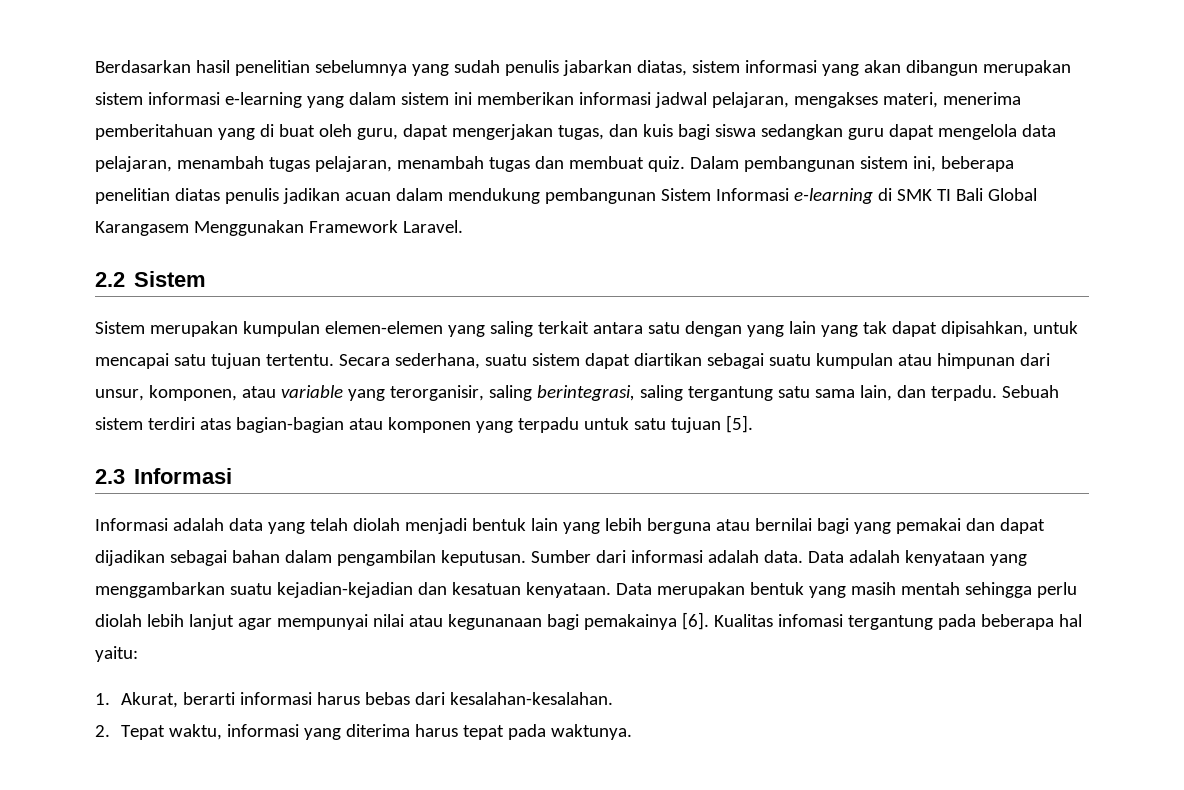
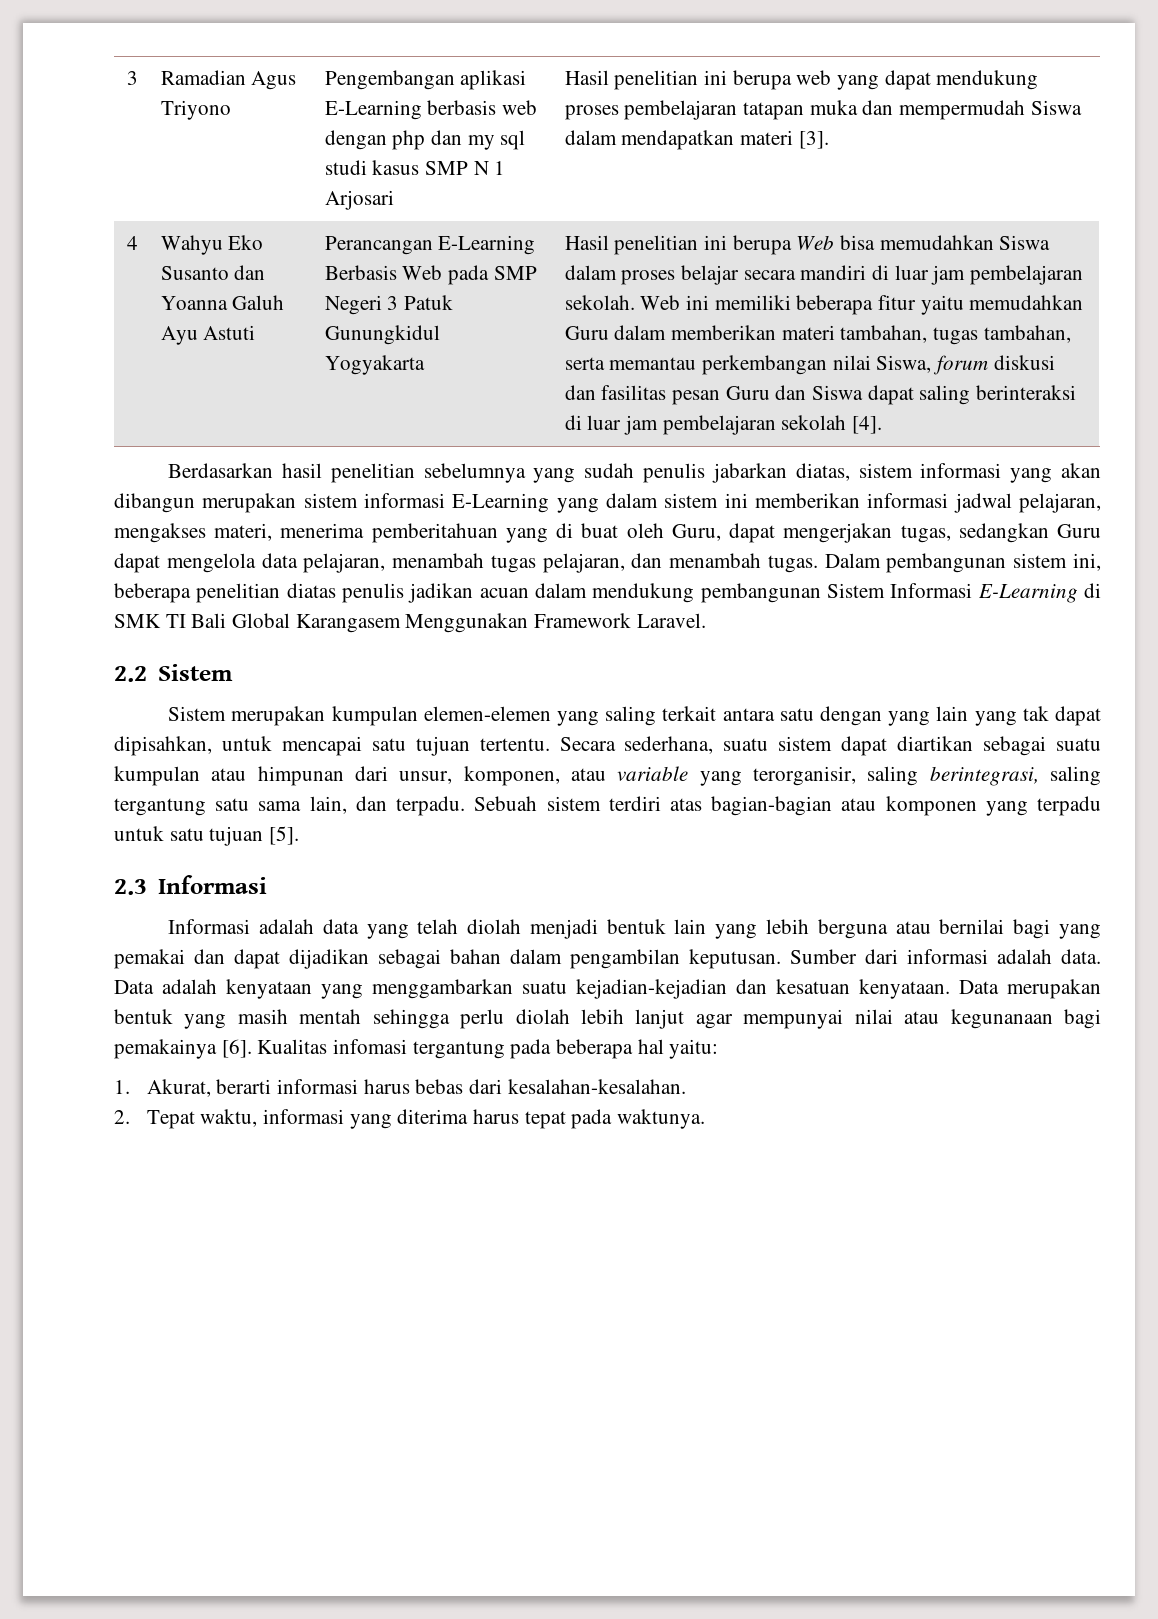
+ 3 | Ramadian Agus Triyono | Pengembangan aplikasi E-Learning berbasis web dengan php dan my sql studi kasus SMP N 1 Arjosari | Hasil penelitian ini berupa web yang dapat mendukung proses pembelajaran tatapan muka dan mempermudah Siswa dalam mendapatkan materi [3].
+ 4 | Wahyu Eko Susanto dan Yoanna Galuh Ayu Astuti | Perancangan E-Learning Berbasis Web pada SMP Negeri 3 Patuk Gunungkidul Yogyakarta | Hasil penelitian ini berupa Web bisa memudahkan Siswa dalam proses belajar secara mandiri di luar jam pembelajaran sekolah. Web ini memiliki beberapa fitur yaitu memudahkan Guru dalam memberikan materi tambahan, tugas tambahan, serta memantau perkembangan nilai Siswa, forum diskusi dan fasilitas pesan Guru dan Siswa dapat saling berinteraksi di luar jam pembelajaran sekolah [4].
- Berdasarkan hasil penelitian sebelumnya yang sudah penulis jabarkan diatas, sistem informasi yang akan dibangun merupakan sistem informasi e-learning yang dalam sistem ini memberikan informasi jadwal pelajaran, mengakses materi, menerima pemberitahuan yang di buat oleh guru, dapat mengerjakan tugas, dan kuis bagi siswa sedangkan guru dapat mengelola data pelajaran, menambah tugas pelajaran, menambah tugas dan membuat quiz.
+ Berdasarkan hasil penelitian sebelumnya yang sudah penulis jabarkan diatas, sistem informasi yang akan dibangun merupakan sistem informasi E-Learning yang dalam sistem ini memberikan informasi jadwal pelajaran, mengakses materi, menerima pemberitahuan yang di buat oleh Guru, dapat mengerjakan tugas, sedangkan Guru dapat mengelola data pelajaran, menambah tugas pelajaran, dan menambah tugas.
- Dalam pembangunan sistem ini, beberapa penelitian diatas penulis jadikan acuan dalam mendukung pembangunan Sistem Informasi e-learning di SMK TI Bali Global Karangasem Menggunakan Framework Laravel.
+ Dalam pembangunan sistem ini, beberapa penelitian diatas penulis jadikan acuan dalam mendukung pembangunan Sistem Informasi E-Learning di SMK TI Bali Global Karangasem Menggunakan Framework Laravel.

